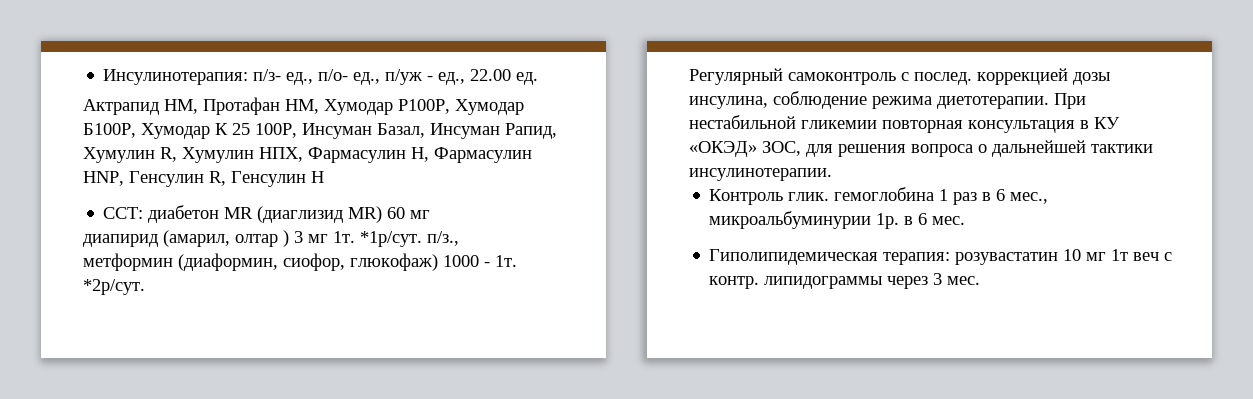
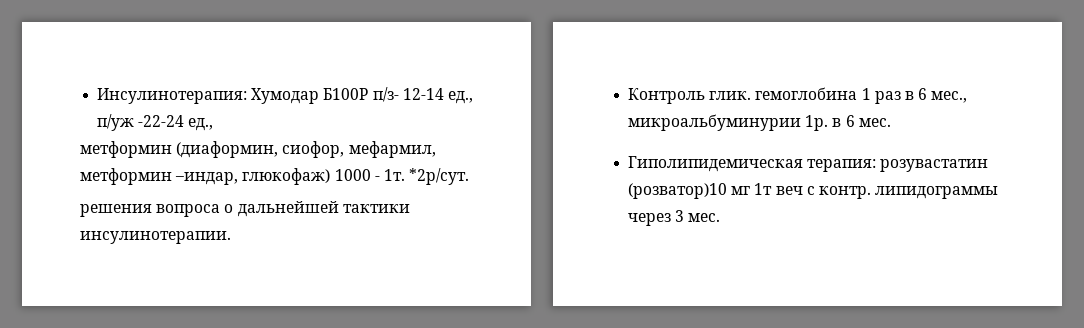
- Инсулинотерапия: п/з- ед., п/о- ед., п/уж - ед., 22.00 ед.
- Актрапид НМ, Протафан НМ, Хумодар Р100Р, Хумодар Б100Р, Хумодар К 25 100Р, Инсуман Базал, Инсуман Рапид, Хумулин R, Хумулин НПХ, Фармасулин Н, Фармасулин НNР, Генсулин R, Генсулин Н
- ССТ: диабетон МR (диаглизид МR) 60 мг
- диапирид (амарил, олтар ) 3 мг 1т. *1р/сут. п/з.,
+ Инсулинотерапия: Хумодар Б100Р п/з- 12-14 ед., п/уж -22-24 ед.,
- метформин (диаформин, сиофор, глюкофаж) 1000 - 1т.
+ метформин (диаформин, сиофор, мефармил, метформин –индар, глюкофаж) 1000 - 1т.
- Регулярный самоконтроль с послед. коррекцией дозы инсулина, соблюдение режима диетотерапии. При нестабильной гликемии повторная консультация в КУ «ОКЭД» ЗОС, для решения вопроса о дальнейшей тактики инсулинотерапии.
+ решения вопроса о дальнейшей тактики инсулинотерапии.
- Гиполипидемическая терапия: розувастатин 10 мг 1т веч с контр. липидограммы через 3 мес.
+ Гиполипидемическая терапия: розувастатин (розватор)10 мг 1т веч с контр. липидограммы через 3 мес.

